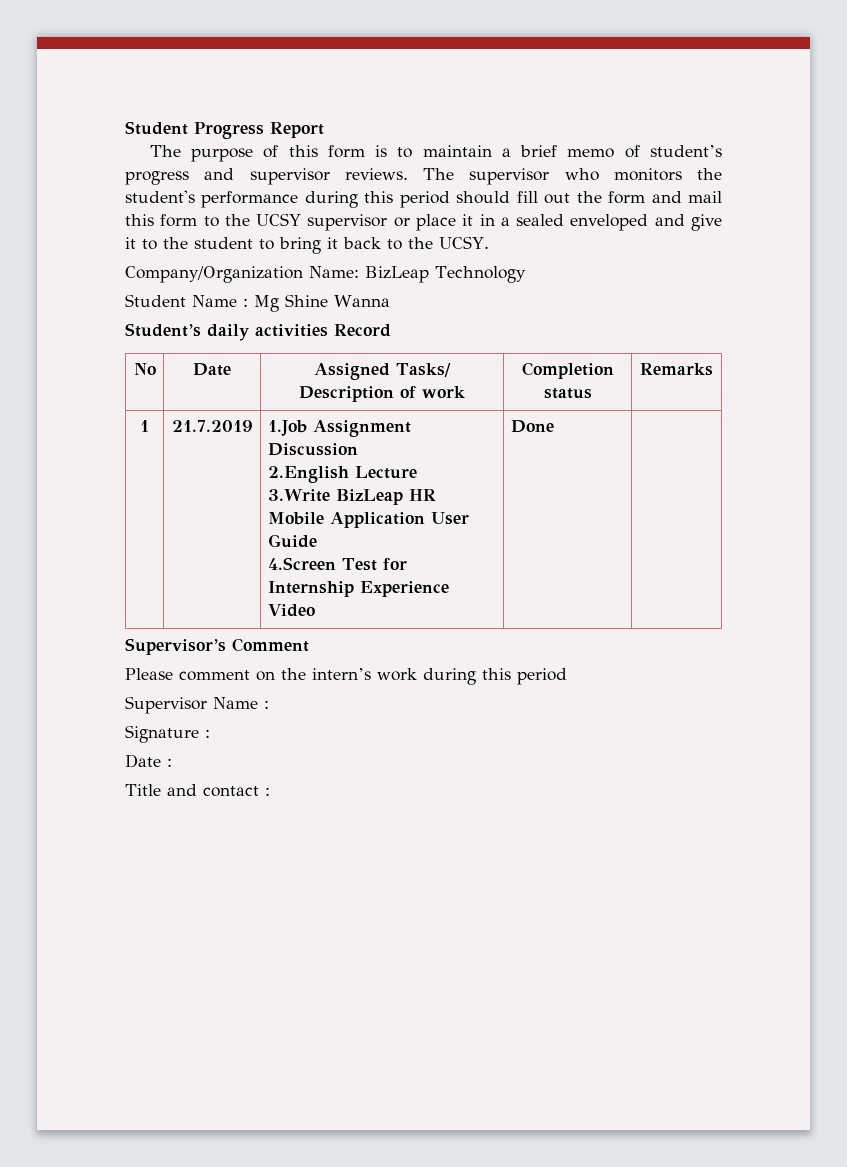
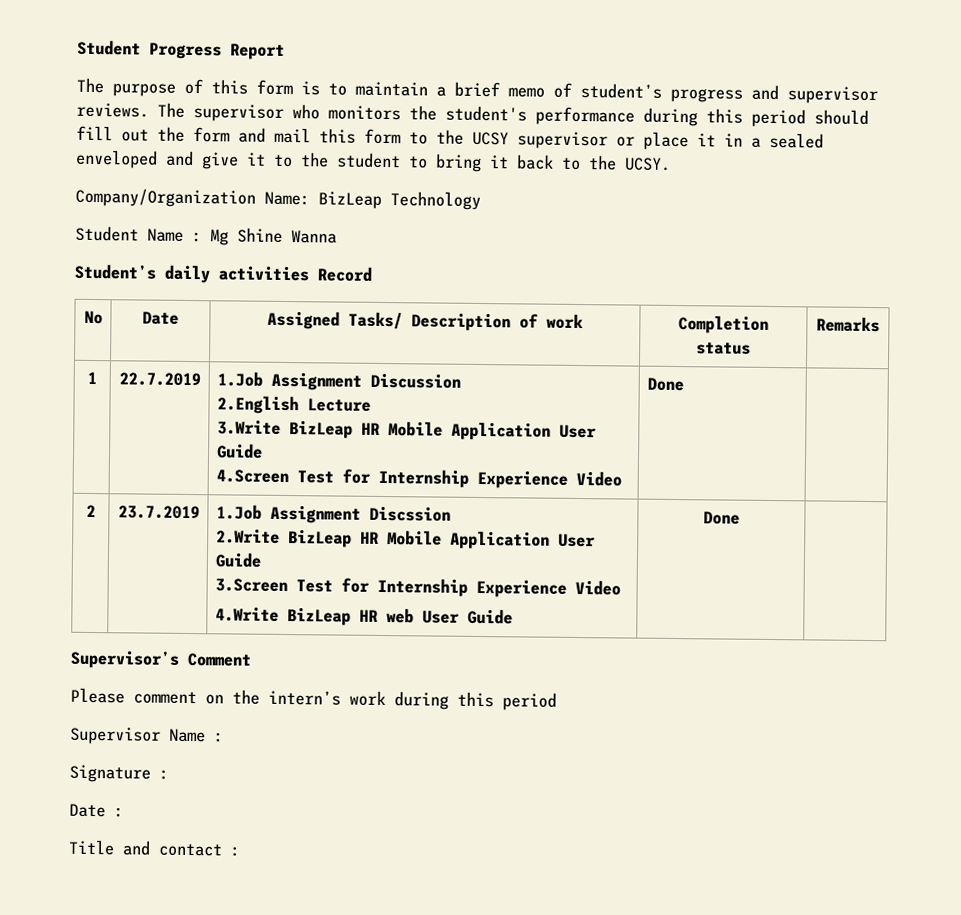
- 1 | 21.7.2019 | 1.Job Assignment Discussion
+ 1 | 22.7.2019 | 1.Job Assignment Discussion
+ 2 | 23.7.2019 | 1.Job Assignment Discssion
+ 2.Write BizLeap HR Mobile Application User Guide
+ 3.Screen Test for Internship Experience Video
+ 4.Write BizLeap HR web User Guide | Done |

